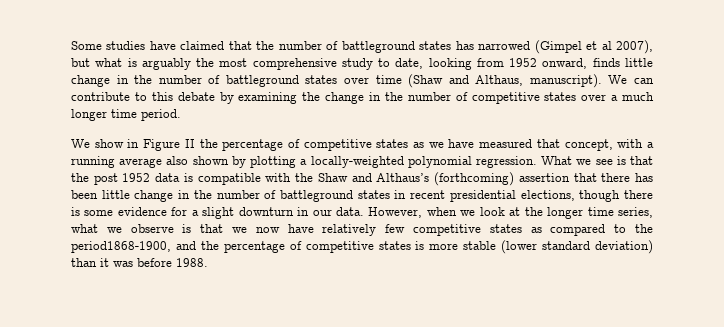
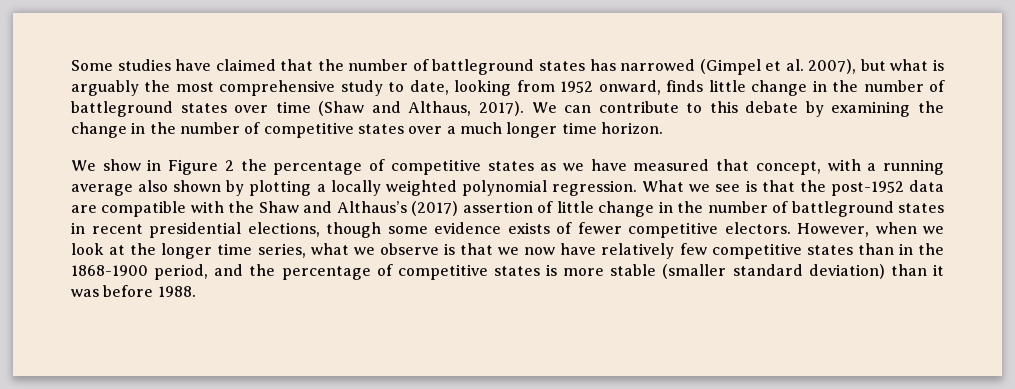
- Some studies have claimed that the number of battleground states has narrowed (Gimpel et al 2007), but what is arguably the most comprehensive study to date, looking from 1952 onward, finds little change in the number of battleground states over time (Shaw and Althaus, manuscript).
+ Some studies have claimed that the number of battleground states has narrowed (Gimpel et al. 2007), but what is arguably the most comprehensive study to date, looking from 1952 onward, finds little change in the number of battleground states over time (Shaw and Althaus, 2017).
- We can contribute to this debate by examining the change in the number of competitive states over a much longer time period.
+ We can contribute to this debate by examining the change in the number of competitive states over a much longer time horizon.
- We show in Figure II the percentage of competitive states as we have measured that concept, with a running average also shown by plotting a locally-weighted polynomial regression.
+ We show in Figure 2 the percentage of competitive states as we have measured that concept, with a running average also shown by plotting a locally weighted polynomial regression.
- What we see is that the post 1952 data is compatible with the Shaw and Althaus’s (forthcoming) assertion that there has been little change in the number of battleground states in recent presidential elections, though there is some evidence for a slight downturn in our data.
+ What we see is that the post-1952 data are compatible with the Shaw and Althaus’s (2017) assertion of little change in the number of battleground states in recent presidential elections, though some evidence exists of fewer competitive electors.
- However, when we look at the longer time series, what we observe is that we now have relatively few competitive states as compared to the period1868-1900, and the percentage of competitive states is more stable (lower standard deviation) than it was before 1988.
+ However, when we look at the longer time series, what we observe is that we now have relatively few competitive states than in the 1868-1900 period, and the percentage of competitive states is more stable (smaller standard deviation) than it was before 1988.

